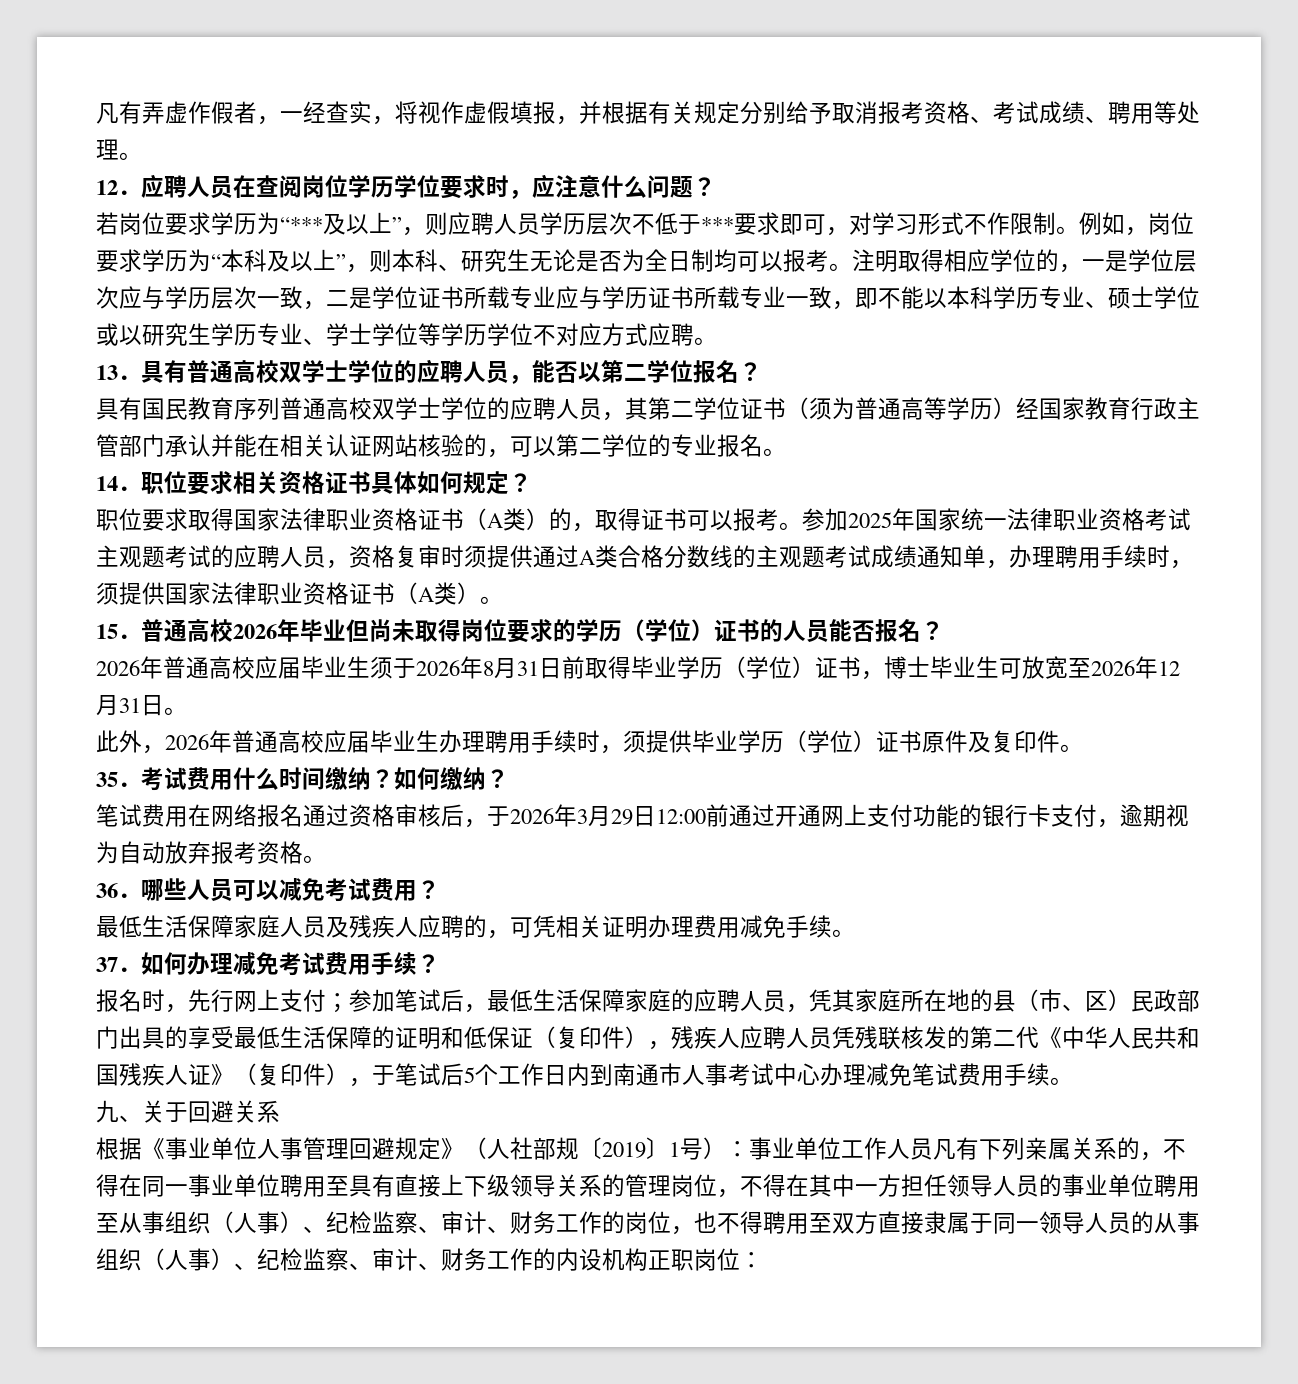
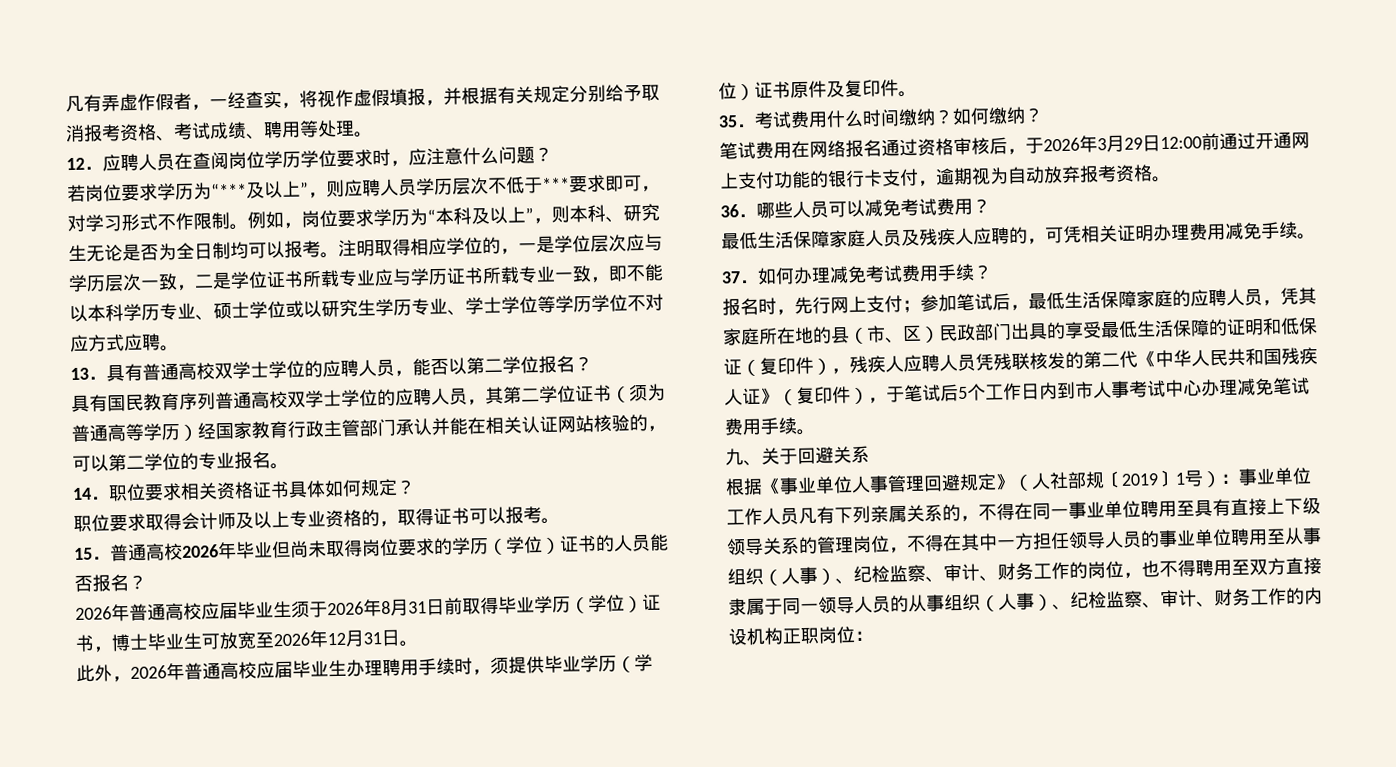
- 职位要求取得国家法律职业资格证书（A类）的，取得证书可以报考。参加2025年国家统一法律职业资格考试主观题考试的应聘人员，资格复审时须提供通过A类合格分数线的主观题考试成绩通知单，办理聘用手续时，须提供国家法律职业资格证书（A类）。
+ 职位要求取得会计师及以上专业资格的，取得证书可以报考。
- 参加笔试后，最低生活保障家庭的应聘人员，凭其家庭所在地的县（市、区）民政部门出具的享受最低生活保障的证明和低保证（复印件），残疾人应聘人员凭残联核发的第二代《中华人民共和国残疾人证》（复印件），于笔试后5个工作日内到南通市人事考试中心办理减免笔试费用手续。
+ 参加笔试后，最低生活保障家庭的应聘人员，凭其家庭所在地的县（市、区）民政部门出具的享受最低生活保障的证明和低保证（复印件），残疾人应聘人员凭残联核发的第二代《中华人民共和国残疾人证》（复印件），于笔试后5个工作日内到市人事考试中心办理减免笔试费用手续。

